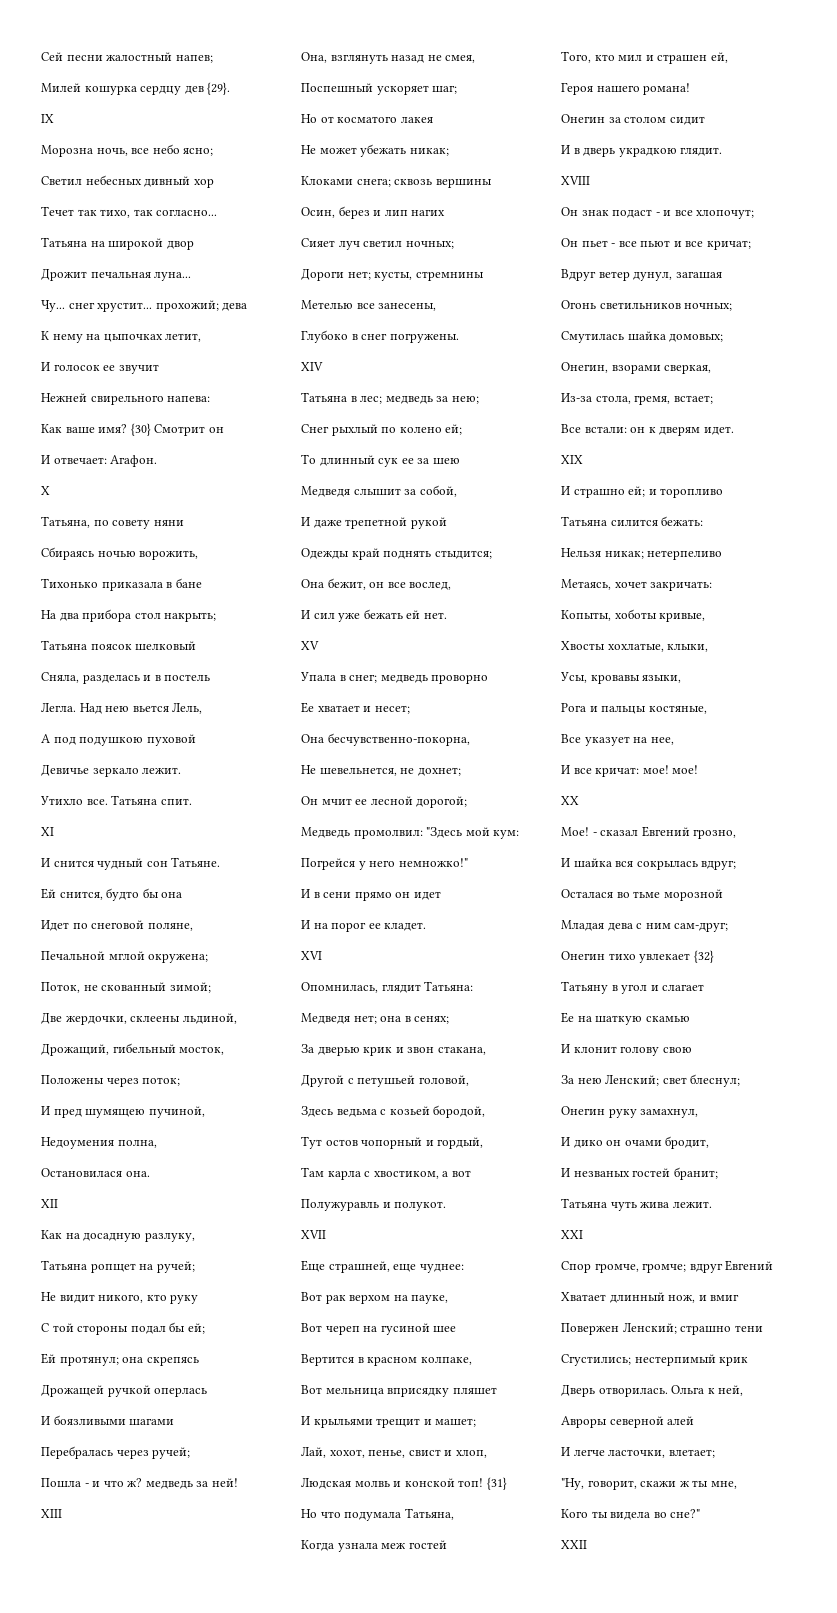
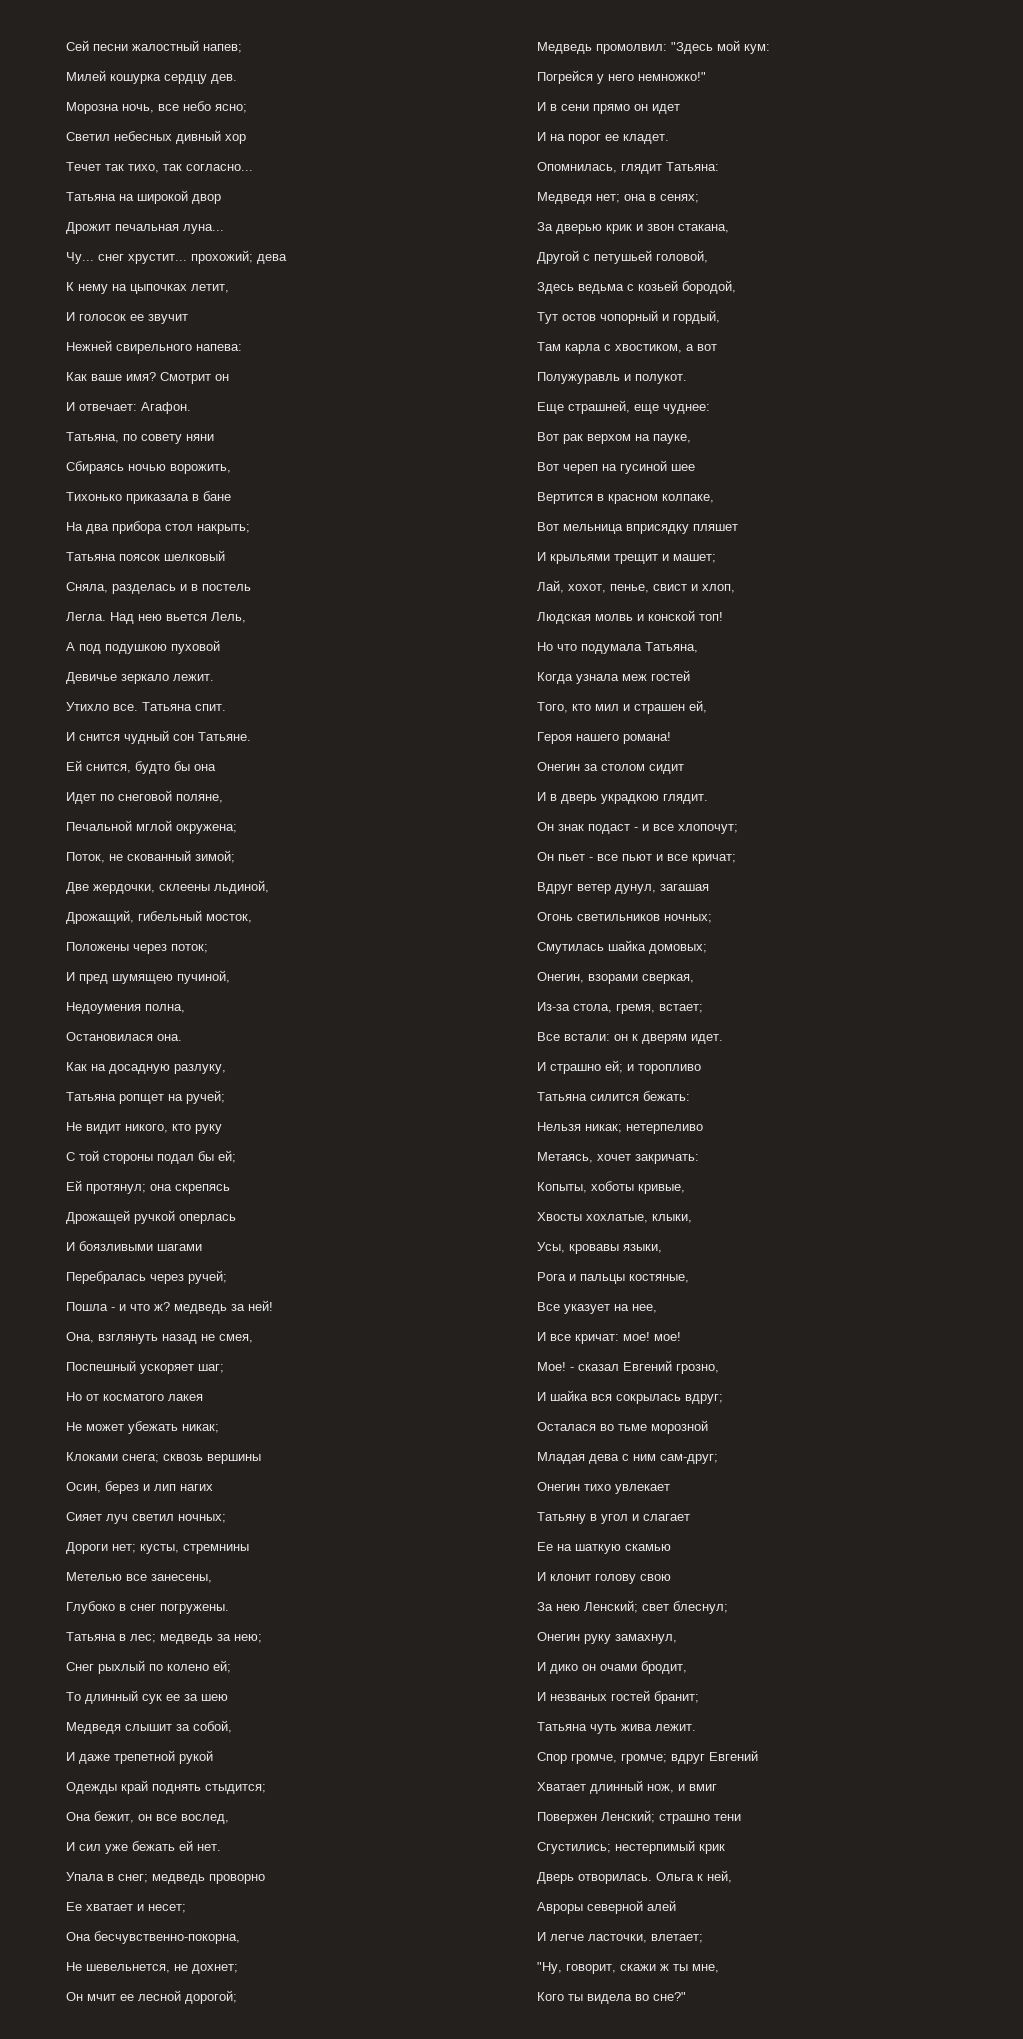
- Милей кошурка сердцу дев {29}.
- IX
+ Милей кошурка сердцу дев.
- {30} Смотрит он
+ Смотрит он
- X
- XI
- XII
- XIII
- XIV
- XV
- XVI
- XVII
- {31}
- XVIII
- XIX
- XX
- Онегин тихо увлекает {32}
+ Онегин тихо увлекает
- XXI
- XXII

